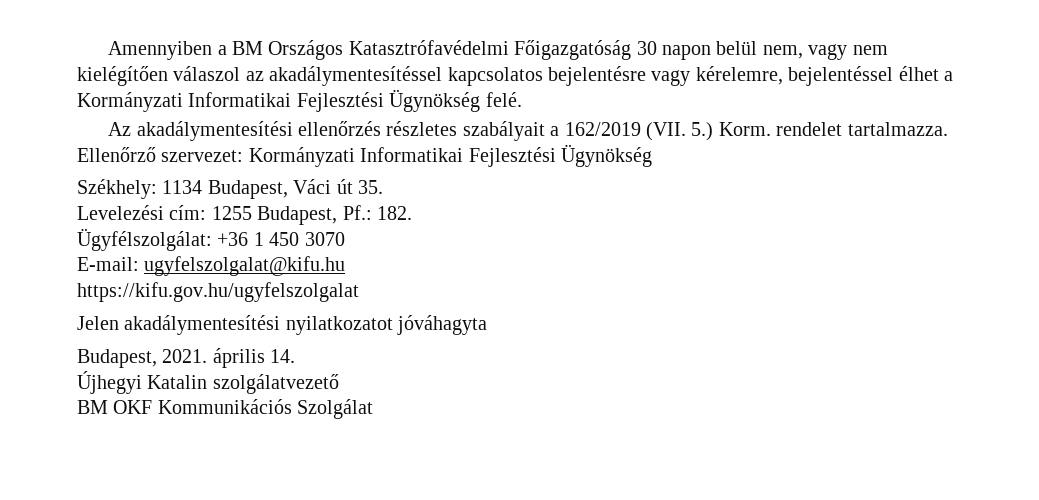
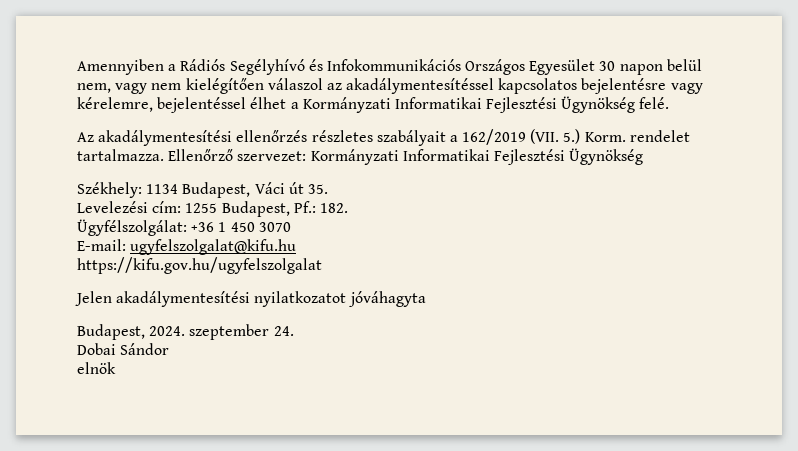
- Amennyiben a BM Országos Katasztrófavédelmi Főigazgatóság 30 napon belül nem, vagy nem kielégítően válaszol az akadálymentesítéssel kapcsolatos bejelentésre vagy kérelemre, bejelentéssel élhet a Kormányzati Informatikai Fejlesztési Ügynökség felé.
+ Amennyiben a Rádiós Segélyhívó és Infokommunikációs Országos Egyesület 30 napon belül nem, vagy nem kielégítően válaszol az akadálymentesítéssel kapcsolatos bejelentésre vagy kérelemre, bejelentéssel élhet a Kormányzati Informatikai Fejlesztési Ügynökség felé.
- Budapest, 2021. április 14.
- Újhegyi Katalin szolgálatvezető
- BM OKF Kommunikációs Szolgálat
+ Budapest, 2024. szeptember 24.
+ Dobai Sándor
+ elnök

